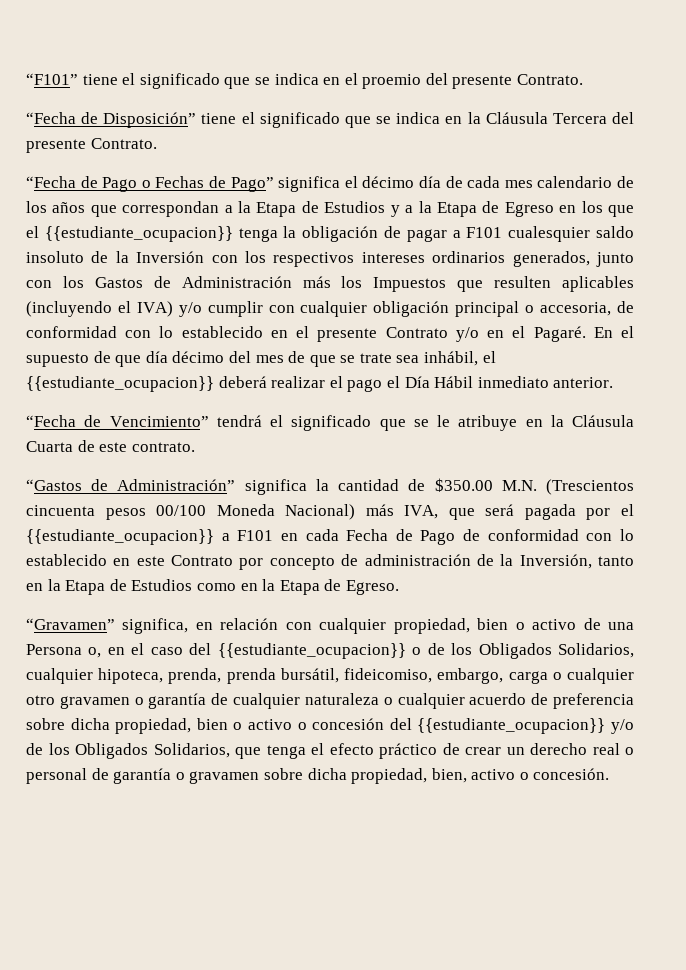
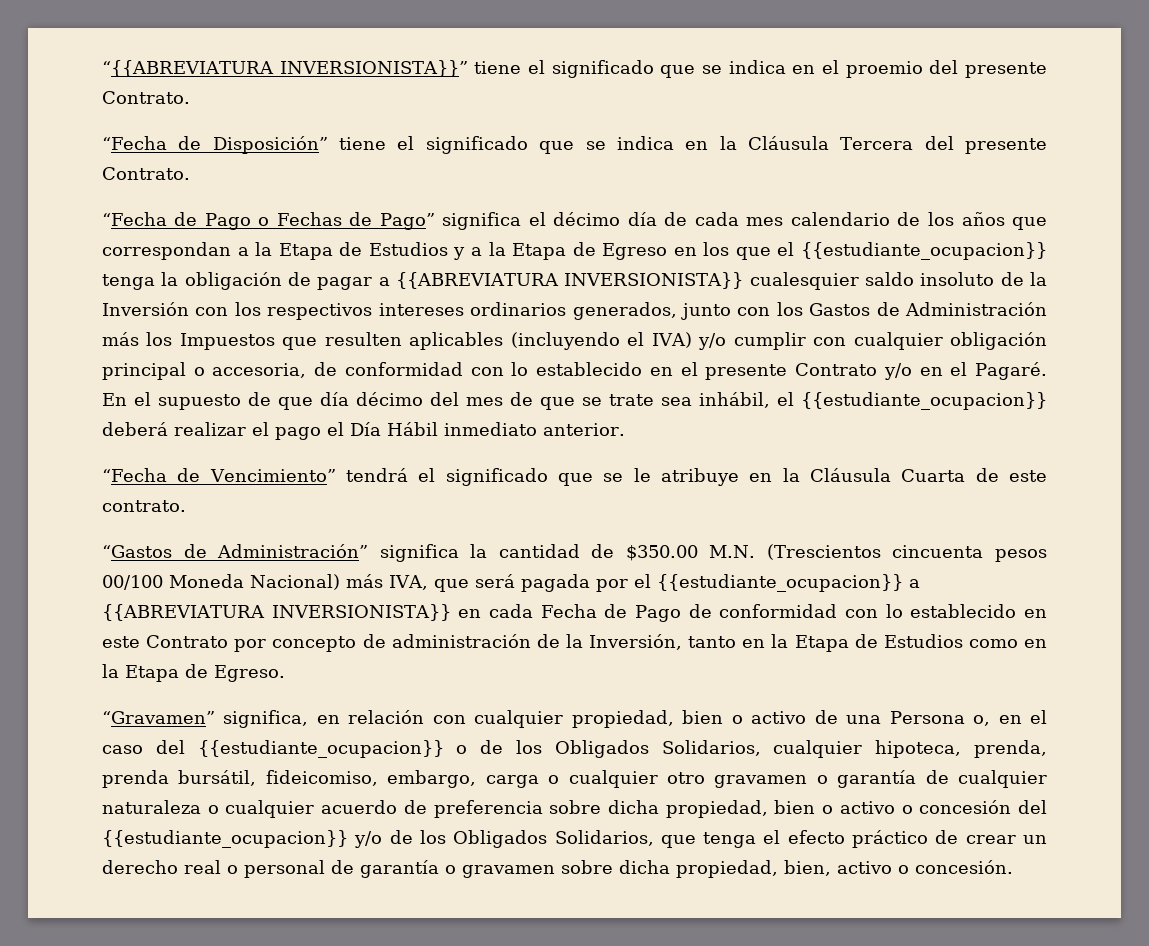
- “F101” tiene el significado que se indica en el proemio del presente Contrato.
+ “{{ABREVIATURA INVERSIONISTA}}” tiene el significado que se indica en el proemio del presente Contrato.
- “Fecha de Pago o Fechas de Pago” significa el décimo día de cada mes calendario de los años que correspondan a la Etapa de Estudios y a la Etapa de Egreso en los que el {{estudiante_ocupacion}} tenga la obligación de pagar a F101 cualesquier saldo insoluto de la Inversión con los respectivos intereses ordinarios generados, junto con los Gastos de Administración más los Impuestos que resulten aplicables (incluyendo el IVA) y/o cumplir con cualquier obligación principal o accesoria, de conformidad con lo establecido en el presente Contrato y/o en el Pagaré.
+ “Fecha de Pago o Fechas de Pago” significa el décimo día de cada mes calendario de los años que correspondan a la Etapa de Estudios y a la Etapa de Egreso en los que el {{estudiante_ocupacion}} tenga la obligación de pagar a {{ABREVIATURA INVERSIONISTA}} cualesquier saldo insoluto de la Inversión con los respectivos intereses ordinarios generados, junto con los Gastos de Administración más los Impuestos que resulten aplicables (incluyendo el IVA) y/o cumplir con cualquier obligación principal o accesoria, de conformidad con lo establecido en el presente Contrato y/o en el Pagaré.
- “Gastos de Administración” significa la cantidad de $350.00 M.N. (Trescientos cincuenta pesos 00/100 Moneda Nacional) más IVA, que será pagada por el {{estudiante_ocupacion}} a F101 en cada Fecha de Pago de conformidad con lo establecido en este Contrato por concepto de administración de la Inversión, tanto en la Etapa de Estudios como en la Etapa de Egreso.
+ “Gastos de Administración” significa la cantidad de $350.00 M.N. (Trescientos cincuenta pesos 00/100 Moneda Nacional) más IVA, que será pagada por el {{estudiante_ocupacion}} a {{ABREVIATURA INVERSIONISTA}} en cada Fecha de Pago de conformidad con lo establecido en este Contrato por concepto de administración de la Inversión, tanto en la Etapa de Estudios como en la Etapa de Egreso.

